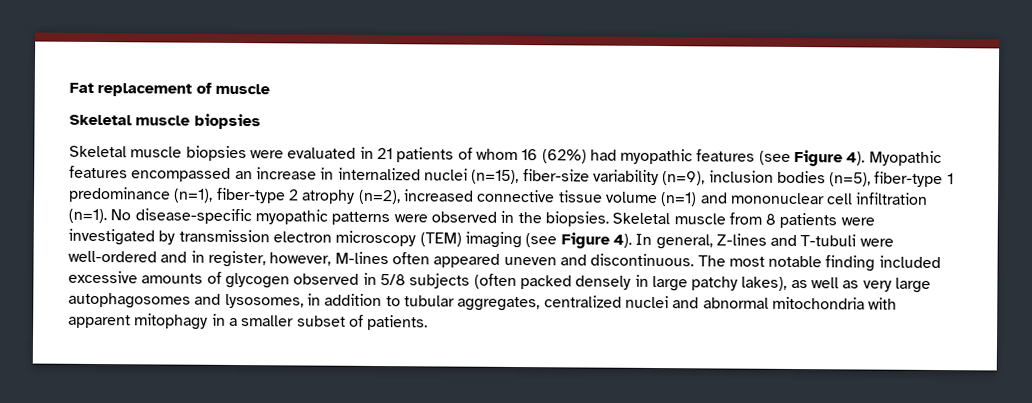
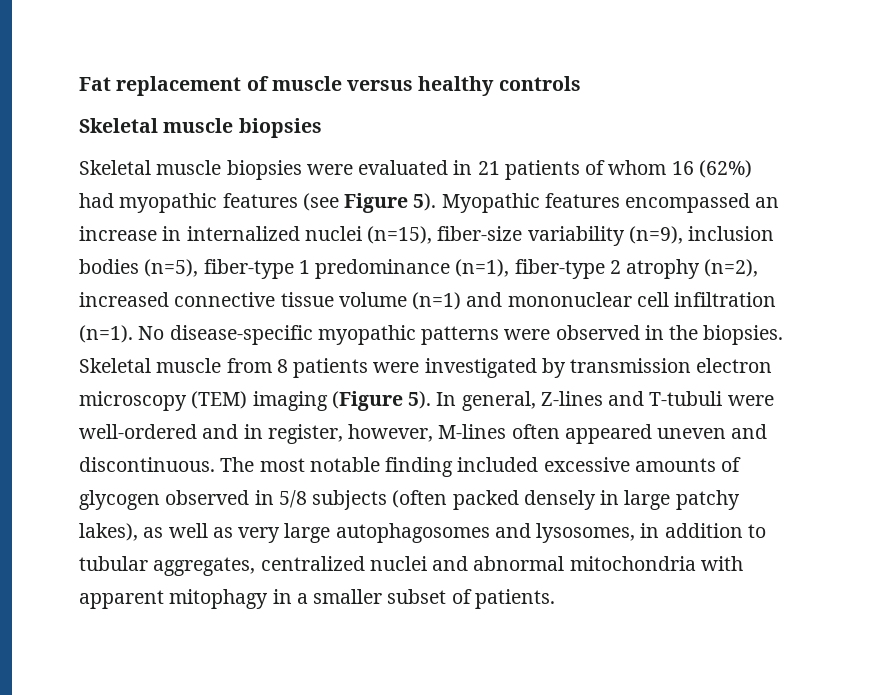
- Fat replacement of muscle
+ Fat replacement of muscle versus healthy controls
- Skeletal muscle biopsies were evaluated in 21 patients of whom 16 (62%) had myopathic features (see Figure 4).
+ Skeletal muscle biopsies were evaluated in 21 patients of whom 16 (62%) had myopathic features (see Figure 5).
- Skeletal muscle from 8 patients were investigated by transmission electron microscopy (TEM) imaging (see Figure 4).
+ Skeletal muscle from 8 patients were investigated by transmission electron microscopy (TEM) imaging (Figure 5).

